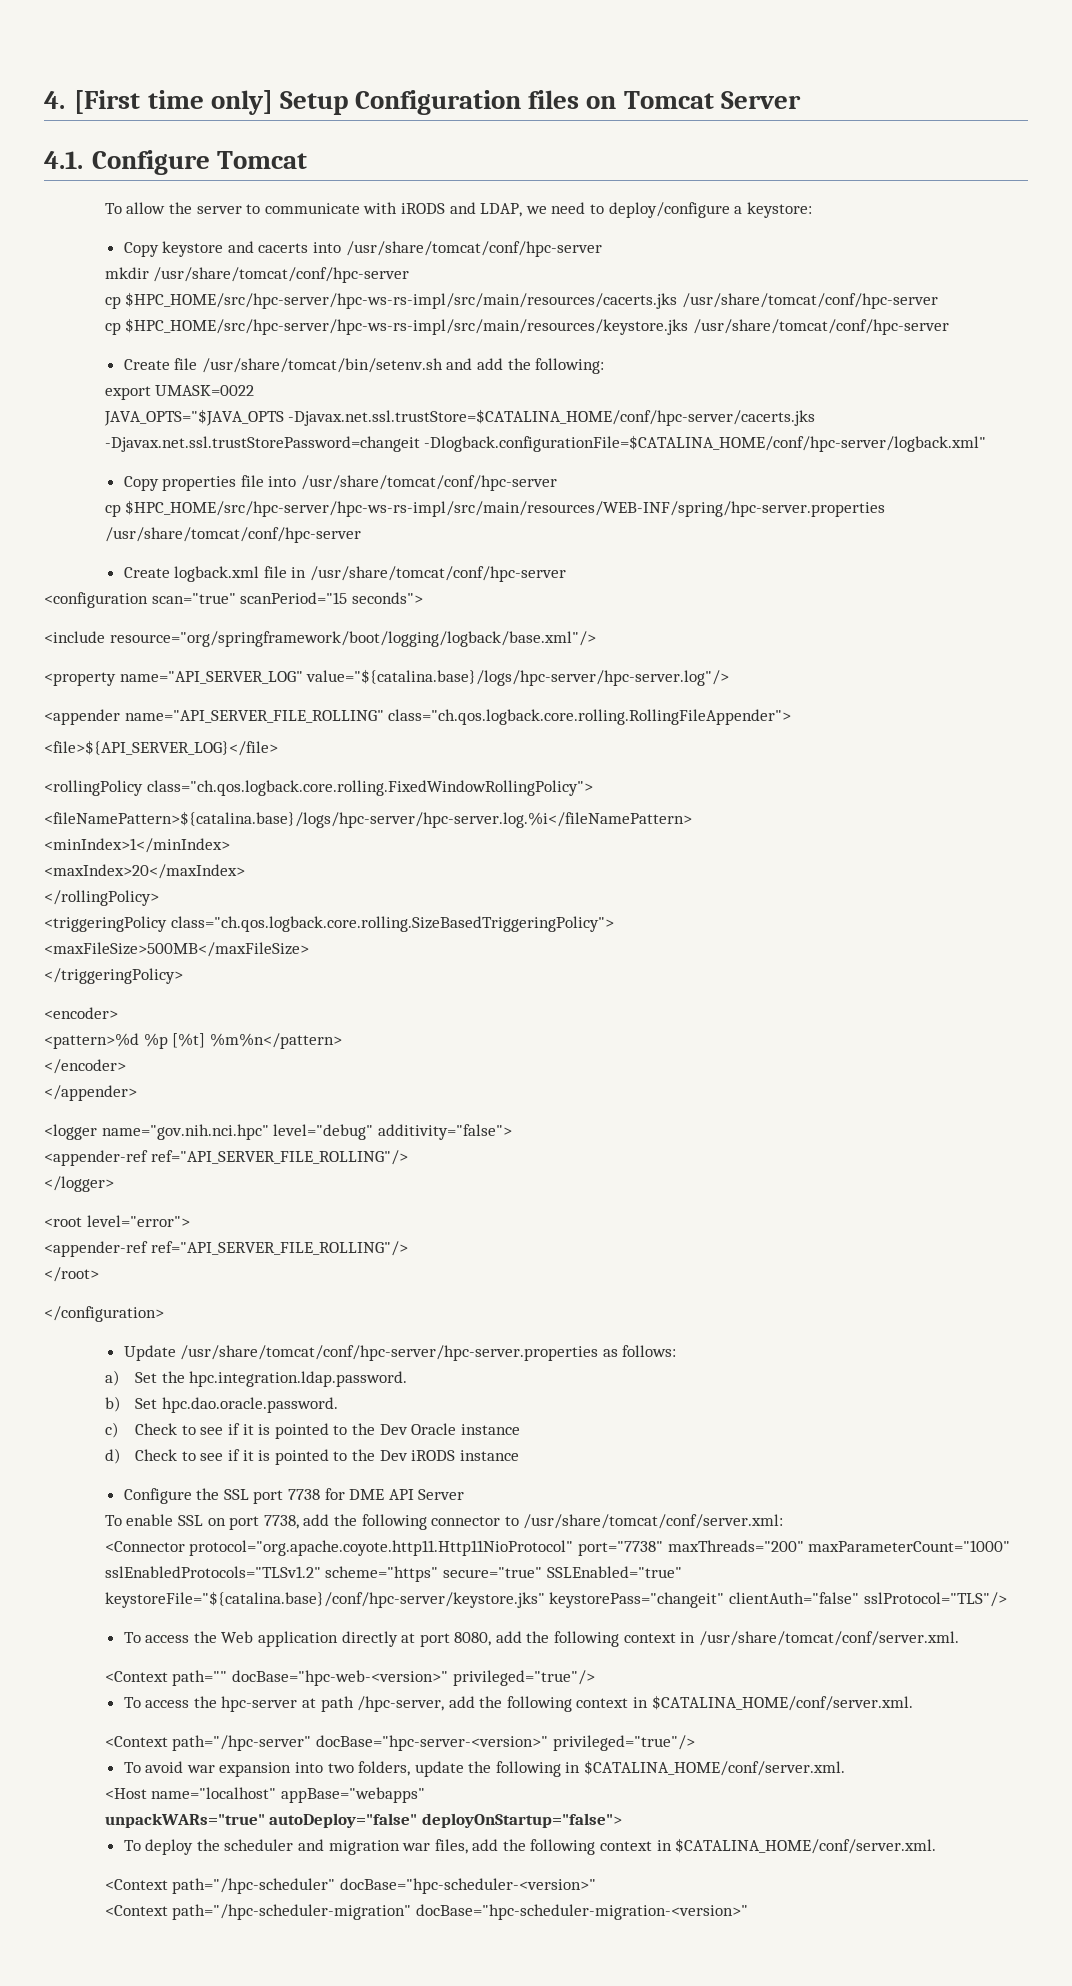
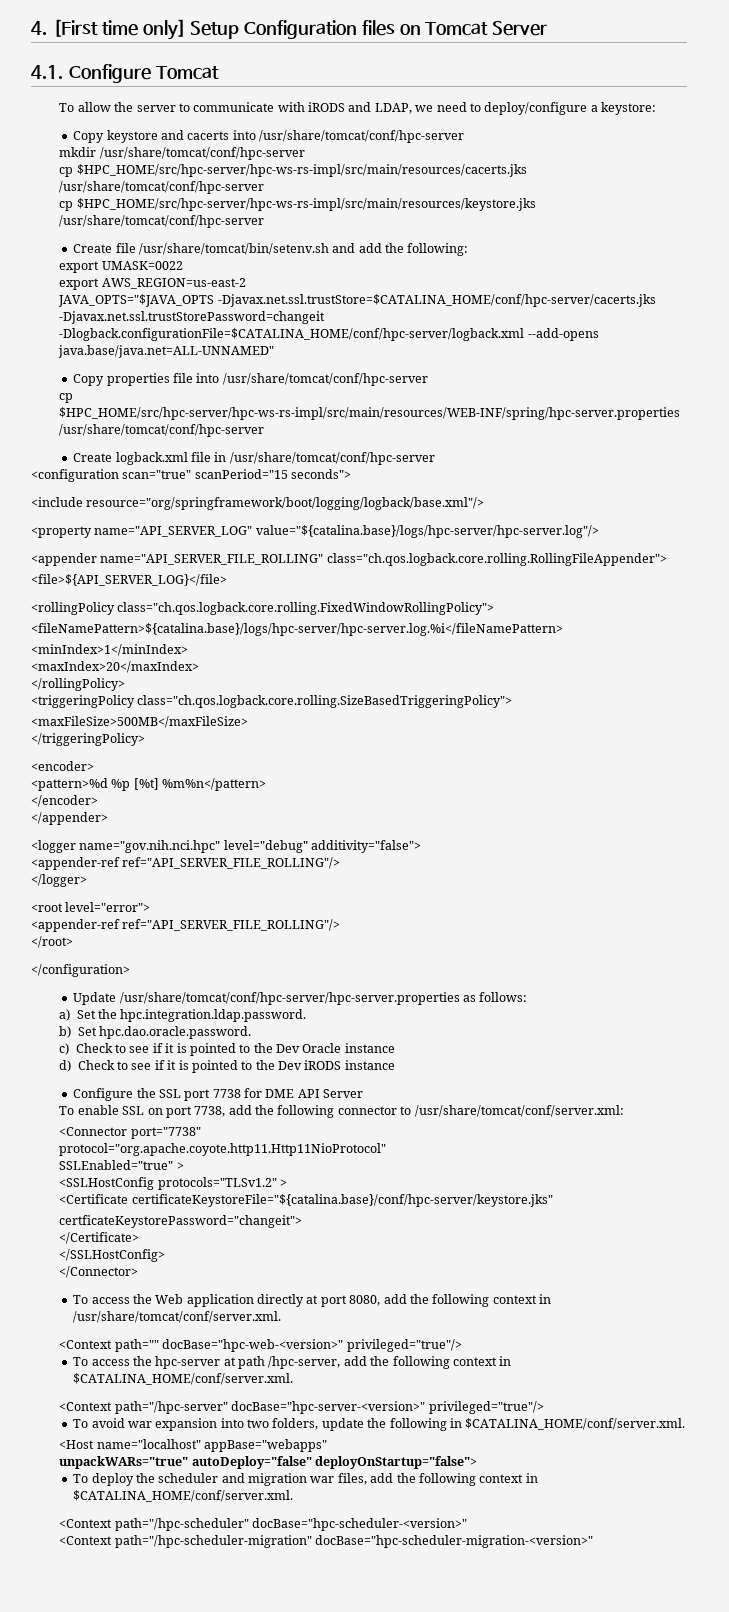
+ export AWS_REGION=us-east-2
- JAVA_OPTS="$JAVA_OPTS -Djavax.net.ssl.trustStore=$CATALINA_HOME/conf/hpc-server/cacerts.jks -Djavax.net.ssl.trustStorePassword=changeit -Dlogback.configurationFile=$CATALINA_HOME/conf/hpc-server/logback.xml"
+ JAVA_OPTS="$JAVA_OPTS -Djavax.net.ssl.trustStore=$CATALINA_HOME/conf/hpc-server/cacerts.jks -Djavax.net.ssl.trustStorePassword=changeit -Dlogback.configurationFile=$CATALINA_HOME/conf/hpc-server/logback.xml --add-opens java.base/java.net=ALL-UNNAMED"
- <Connector protocol="org.apache.coyote.http11.Http11NioProtocol" port="7738" maxThreads="200" maxParameterCount="1000" sslEnabledProtocols="TLSv1.2" scheme="https" secure="true" SSLEnabled="true" keystoreFile="${catalina.base}/conf/hpc-server/keystore.jks" keystorePass="changeit" clientAuth="false" sslProtocol="TLS"/>
+ <Connector port="7738"
+ protocol="org.apache.coyote.http11.Http11NioProtocol"
+ SSLEnabled="true" >
+ <SSLHostConfig protocols="TLSv1.2" >
+ <Certificate certificateKeystoreFile="${catalina.base}/conf/hpc-server/keystore.jks"
+ certficateKeystorePassword="changeit">
+ </Certificate>
+ </SSLHostConfig>
+ </Connector>

